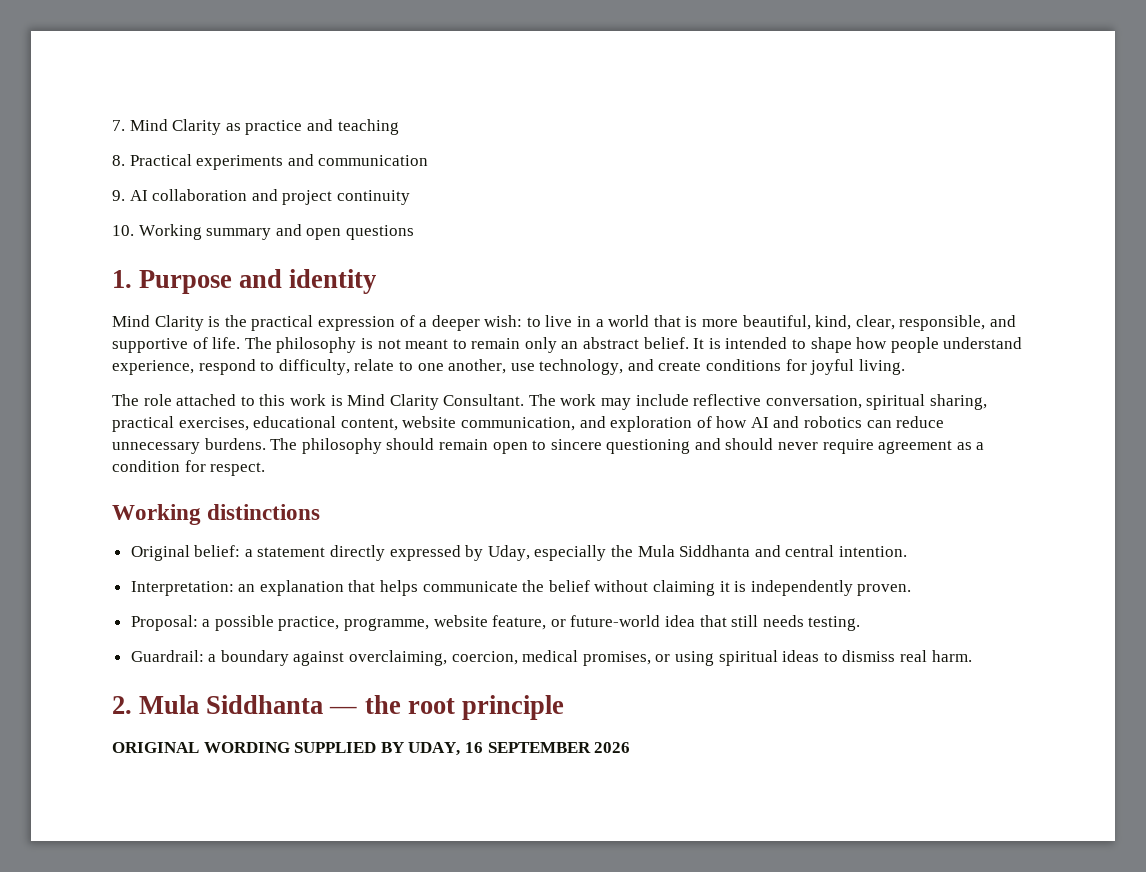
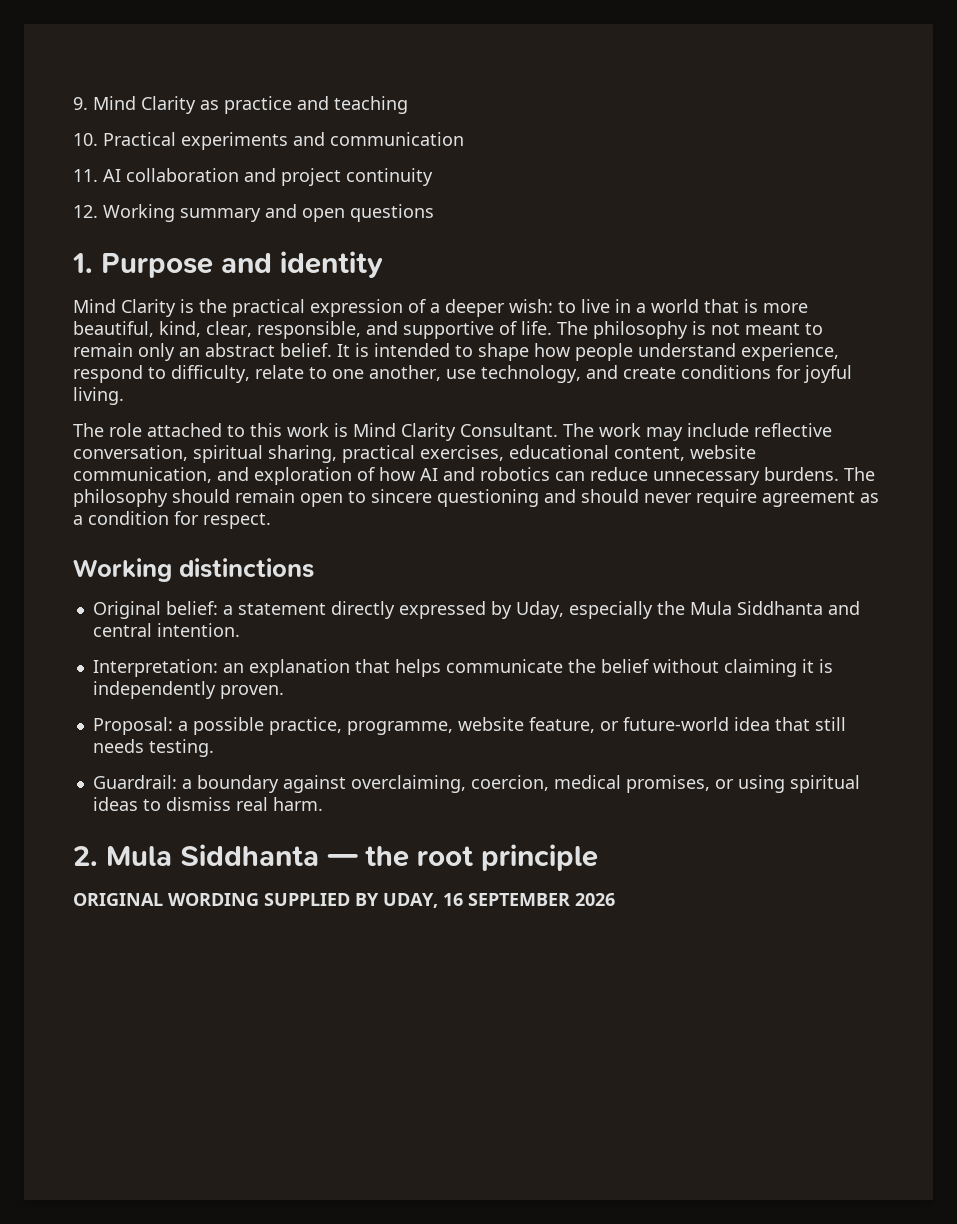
- 7. Mind Clarity as practice and teaching
+ 9. Mind Clarity as practice and teaching
- 8. Practical experiments and communication
+ 10. Practical experiments and communication
- 9. AI collaboration and project continuity
+ 11. AI collaboration and project continuity
- 10. Working summary and open questions
+ 12. Working summary and open questions

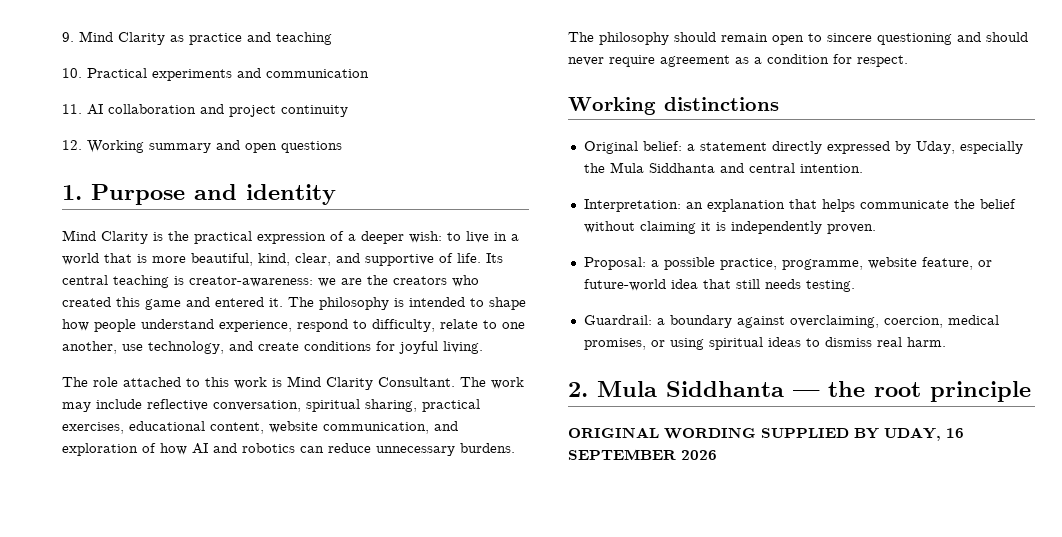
- Mind Clarity is the practical expression of a deeper wish: to live in a world that is more beautiful, kind, clear, responsible, and supportive of life.
+ Mind Clarity is the practical expression of a deeper wish: to live in a world that is more beautiful, kind, clear, and supportive of life.
- The philosophy is not meant to remain only an abstract belief. It is intended to shape how people understand experience, respond to difficulty, relate to one another, use technology, and create conditions for joyful living.
+ Its central teaching is creator-awareness: we are the creators who created this game and entered it. The philosophy is intended to shape how people understand experience, respond to difficulty, relate to one another, use technology, and create conditions for joyful living.

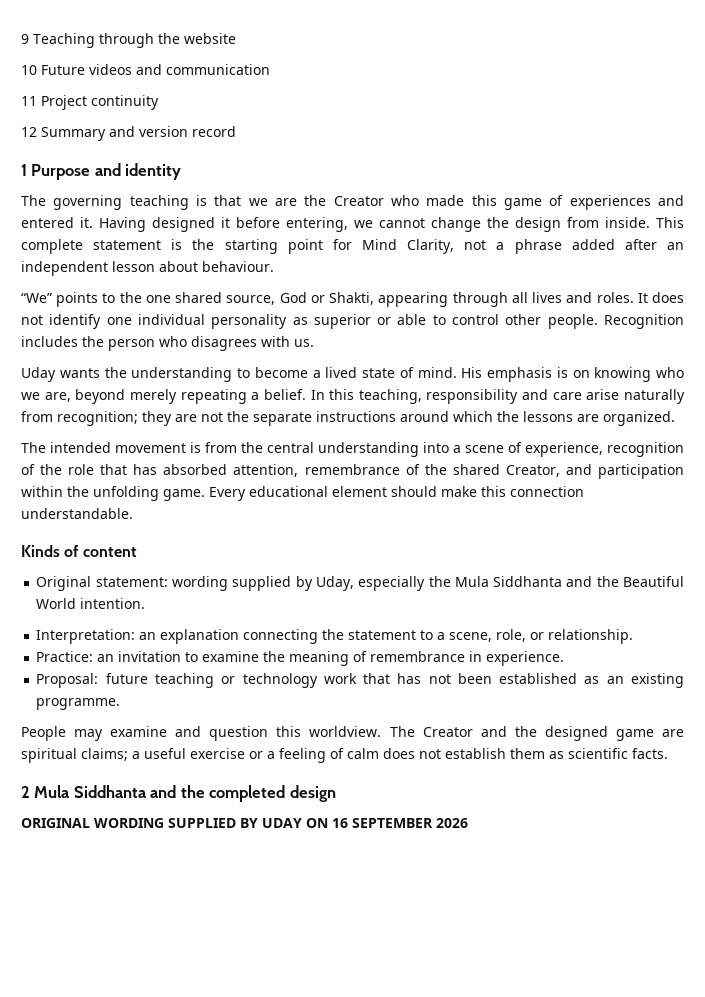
- 9. Mind Clarity as practice and teaching
- 10. Practical experiments and communication
- 11. AI collaboration and project continuity
- 12. Working summary and open questions
- 1. Purpose and identity
- Mind Clarity is the practical expression of a deeper wish: to live in a world that is more beautiful, kind, clear, and supportive of life. Its central teaching is creator-awareness: we are the creators who created this game and entered it. The philosophy is intended to shape how people understand experience, respond to difficulty, relate to one another, use technology, and create conditions for joyful living.
- The role attached to this work is Mind Clarity Consultant. The work may include reflective conversation, spiritual sharing, practical exercises, educational content, website communication, and exploration of how AI and robotics can reduce unnecessary burdens. The philosophy should remain open to sincere questioning and should never require agreement as a condition for respect.
- Working distinctions
- Original belief: a statement directly expressed by Uday, especially the Mula Siddhanta and central intention.
+ 9 Teaching through the website
+ 10 Future videos and communication
+ 11 Project continuity
+ 12 Summary and version record
+ 1 Purpose and identity
+ The governing teaching is that we are the Creator who made this game of experiences and entered it. Having designed it before entering, we cannot change the design from inside. This complete statement is the starting point for Mind Clarity, not a phrase added after an independent lesson about behaviour.
+ “We” points to the one shared source, God or Shakti, appearing through all lives and roles. It does not identify one individual personality as superior or able to control other people. Recognition includes the person who disagrees with us.
+ Uday wants the understanding to become a lived state of mind. His emphasis is on knowing who we are, beyond merely repeating a belief. In this teaching, responsibility and care arise naturally from recognition; they are not the separate instructions around which the lessons are organized.
+ The intended movement is from the central understanding into a scene of experience, recognition of the role that has absorbed attention, remembrance of the shared Creator, and participation within the unfolding game. Every educational element should make this connection understandable.
+ Kinds of content
+ Original statement: wording supplied by Uday, especially the Mula Siddhanta and the Beautiful World intention.
- Interpretation: an explanation that helps communicate the belief without claiming it is independently proven.
- Proposal: a possible practice, programme, website feature, or future-world idea that still needs testing.
- Guardrail: a boundary against overclaiming, coercion, medical promises, or using spiritual ideas to dismiss real harm.
- 2. Mula Siddhanta — the root principle
+ Interpretation: an explanation connecting the statement to a scene, role, or relationship.
+ Practice: an invitation to examine the meaning of remembrance in experience.
+ Proposal: future teaching or technology work that has not been established as an existing programme.
+ People may examine and question this worldview. The Creator and the designed game are spiritual claims; a useful exercise or a feeling of calm does not establish them as scientific facts.
+ 2 Mula Siddhanta and the completed design
- ORIGINAL WORDING SUPPLIED BY UDAY, 16 SEPTEMBER 2026
+ ORIGINAL WORDING SUPPLIED BY UDAY ON 16 SEPTEMBER 2026

